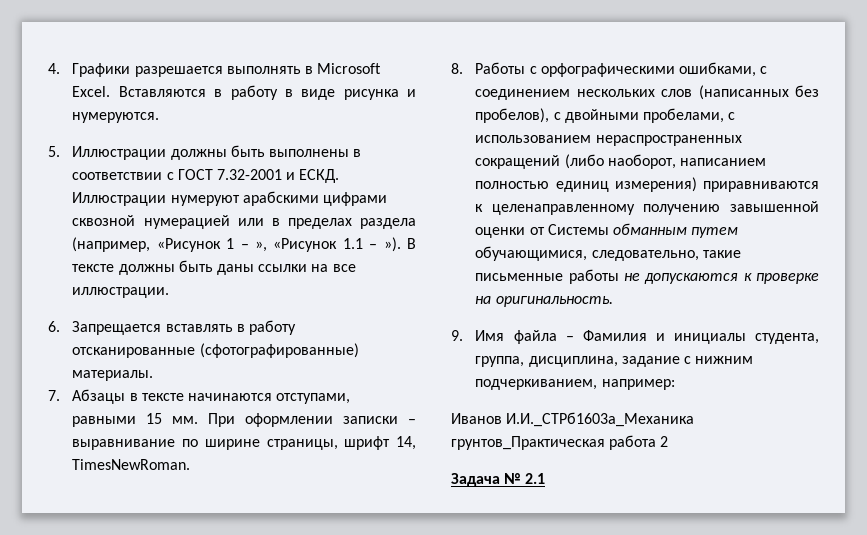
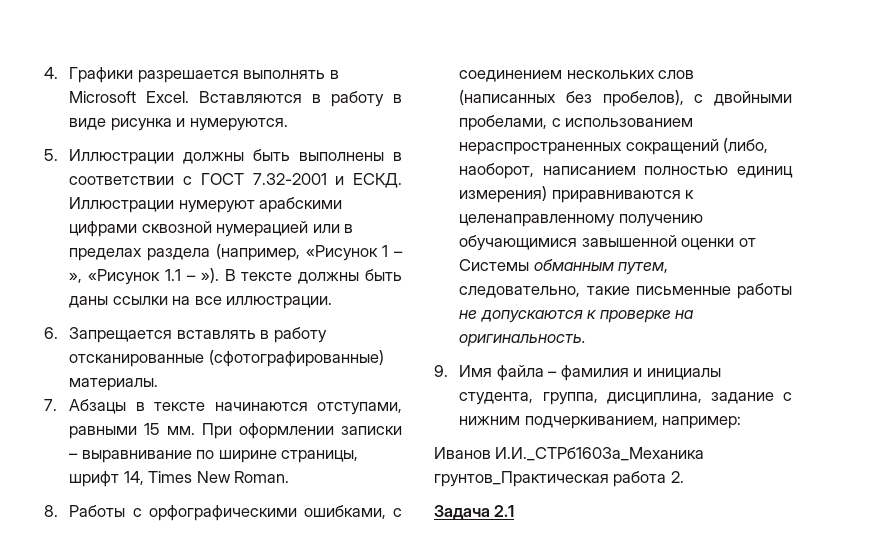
- При оформлении записки – выравнивание по ширине страницы, шрифт 14, TimesNewRoman.
+ При оформлении записки – выравнивание по ширине страницы, шрифт 14, Times New Roman.
- 8. Работы с орфографическими ошибками, с соединением нескольких слов (написанных без пробелов), с двойными пробелами, с использованием нераспространенных сокращений (либо наоборот, написанием полностью единиц измерения) приравниваются к целенаправленному получению завышенной оценки от Системы обманным путем обучающимися, следовательно, такие письменные работы не допускаются к проверке на оригинальность.
+ 8. Работы с орфографическими ошибками, с соединением нескольких слов (написанных без пробелов), с двойными пробелами, с использованием нераспространенных сокращений (либо, наоборот, написанием полностью единиц измерения) приравниваются к целенаправленному получению обучающимися завышенной оценки от Системы обманным путем, следовательно, такие письменные работы не допускаются к проверке на оригинальность.
- 9. Имя файла – Фамилия и инициалы студента, группа, дисциплина, задание с нижним подчеркиванием, например:
+ 9. Имя файла – фамилия и инициалы студента, группа, дисциплина, задание с нижним подчеркиванием, например:
- Иванов И.И._СТРб1603а_Механика грунтов_Практическая работа 2
+ Иванов И.И._СТРб1603а_Механика грунтов_Практическая работа 2.
- Задача № 2.1
+ Задача 2.1

